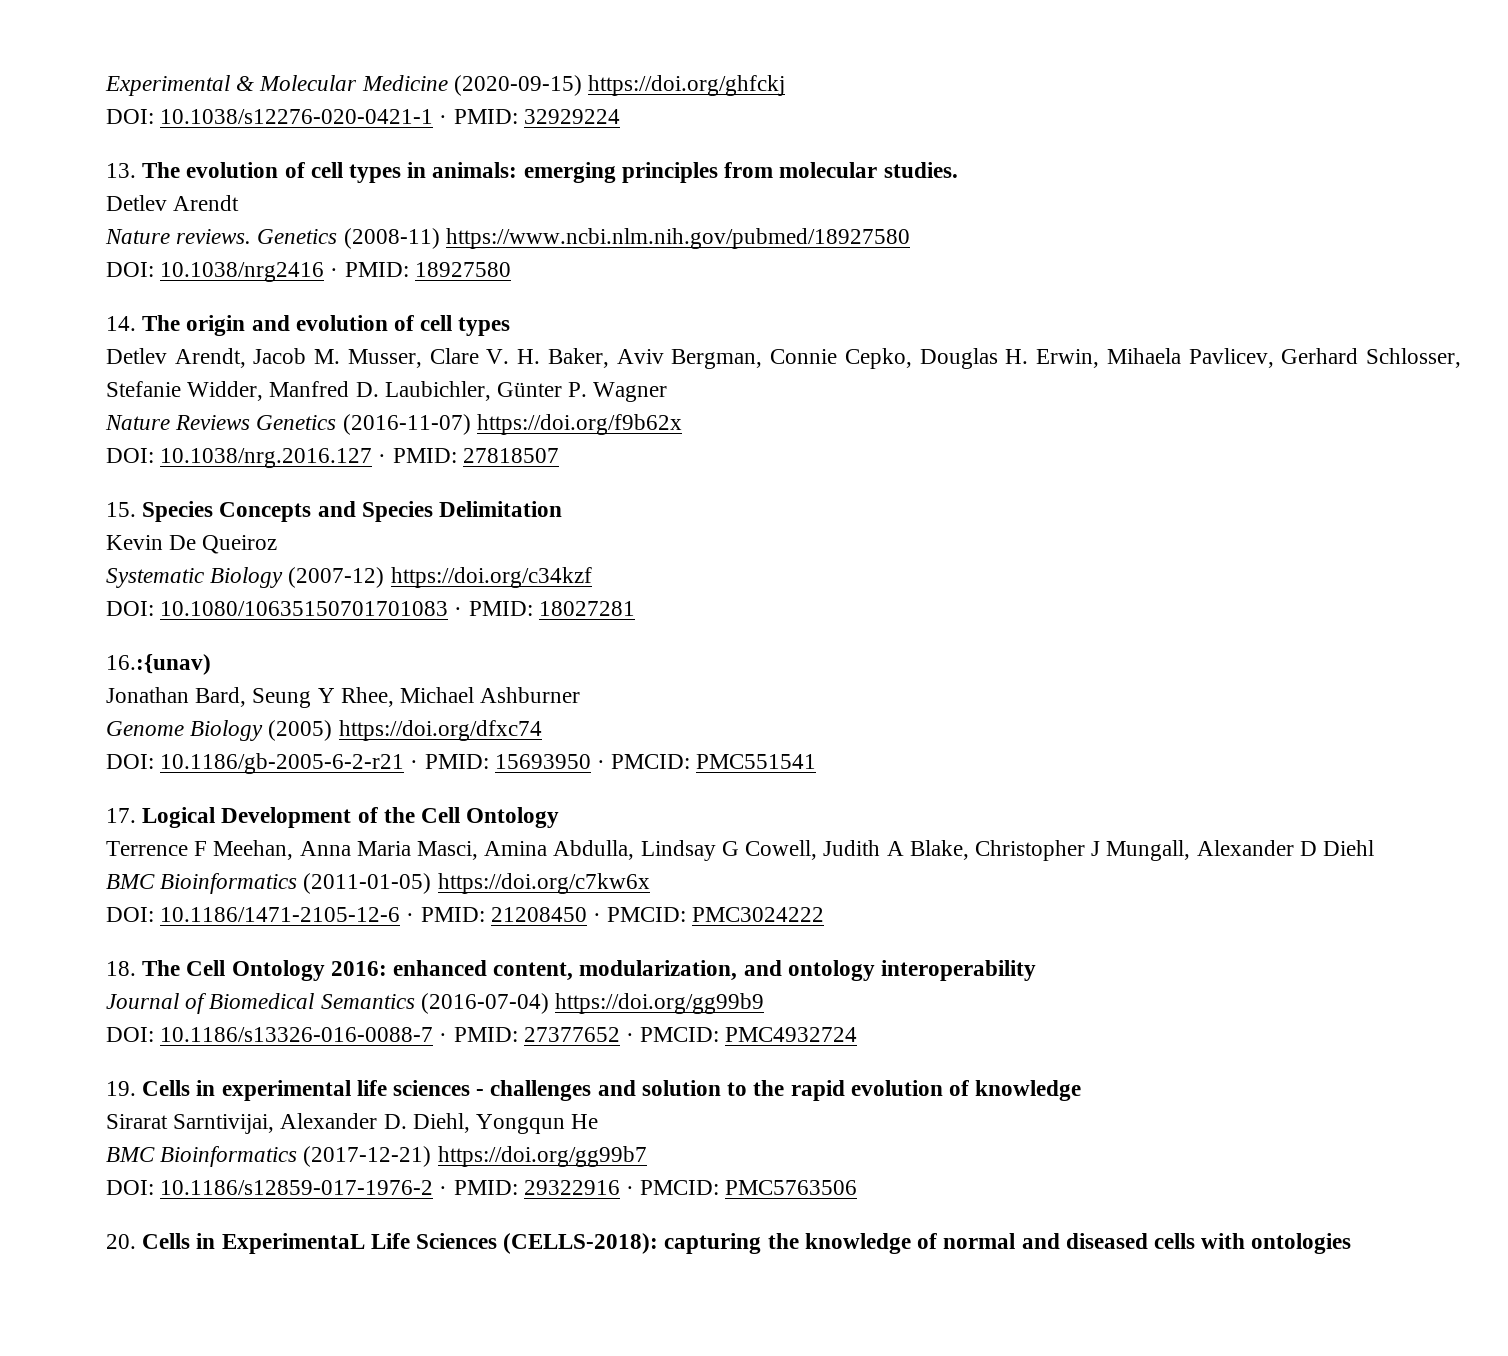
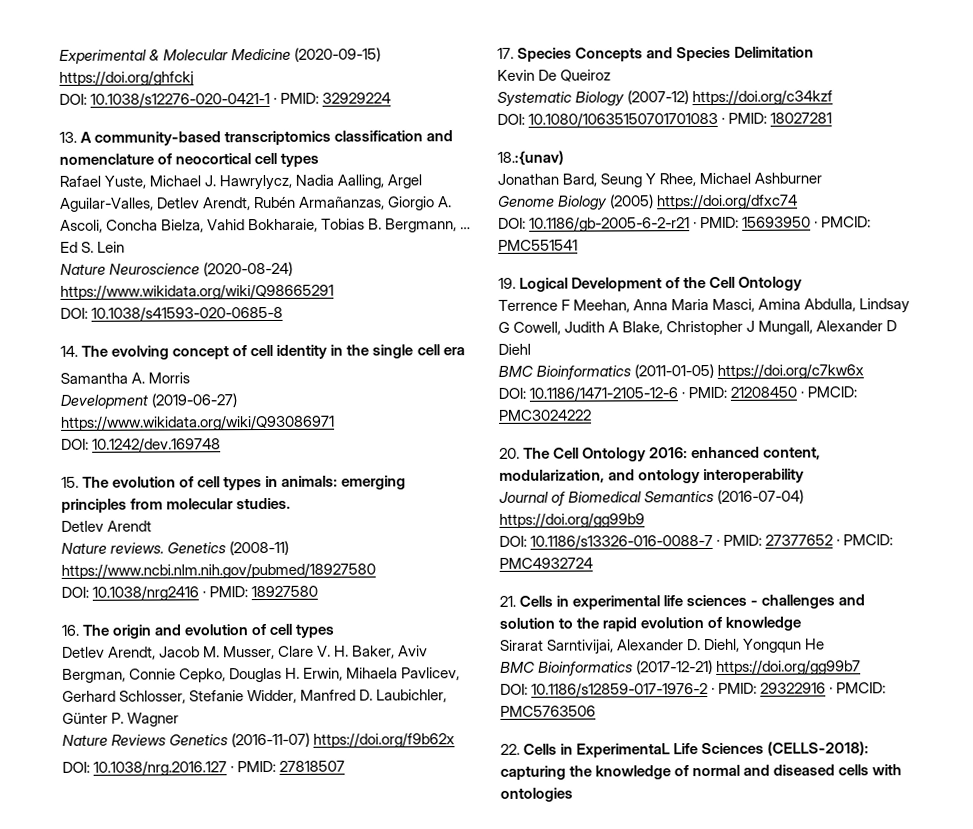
- 13. The evolution of cell types in animals: emerging principles from molecular studies.
+ 13. A community-based transcriptomics classification and nomenclature of neocortical cell types
+ Rafael Yuste, Michael J. Hawrylycz, Nadia Aalling, Argel Aguilar-Valles, Detlev Arendt, Rubén Armañanzas, Giorgio A. Ascoli, Concha Bielza, Vahid Bokharaie, Tobias B. Bergmann, … Ed S. Lein
+ Nature Neuroscience (2020-08-24) https://www.wikidata.org/wiki/Q98665291
+ DOI: 10.1038/s41593-020-0685-8
+ 14. The evolving concept of cell identity in the single cell era
+ Samantha A. Morris
+ Development (2019-06-27) https://www.wikidata.org/wiki/Q93086971
+ DOI: 10.1242/dev.169748
+ 15. The evolution of cell types in animals: emerging principles from molecular studies.
- 14. The origin and evolution of cell types
+ 16. The origin and evolution of cell types
- 15. Species Concepts and Species Delimitation
+ 17. Species Concepts and Species Delimitation
- 16.:{unav)
+ 18.:{unav)
- 17. Logical Development of the Cell Ontology
+ 19. Logical Development of the Cell Ontology
- 18. The Cell Ontology 2016: enhanced content, modularization, and ontology interoperability
+ 20. The Cell Ontology 2016: enhanced content, modularization, and ontology interoperability
- 19. Cells in experimental life sciences - challenges and solution to the rapid evolution of knowledge
+ 21. Cells in experimental life sciences - challenges and solution to the rapid evolution of knowledge
- 20. Cells in ExperimentaL Life Sciences (CELLS-2018): capturing the knowledge of normal and diseased cells with ontologies
+ 22. Cells in ExperimentaL Life Sciences (CELLS-2018): capturing the knowledge of normal and diseased cells with ontologies

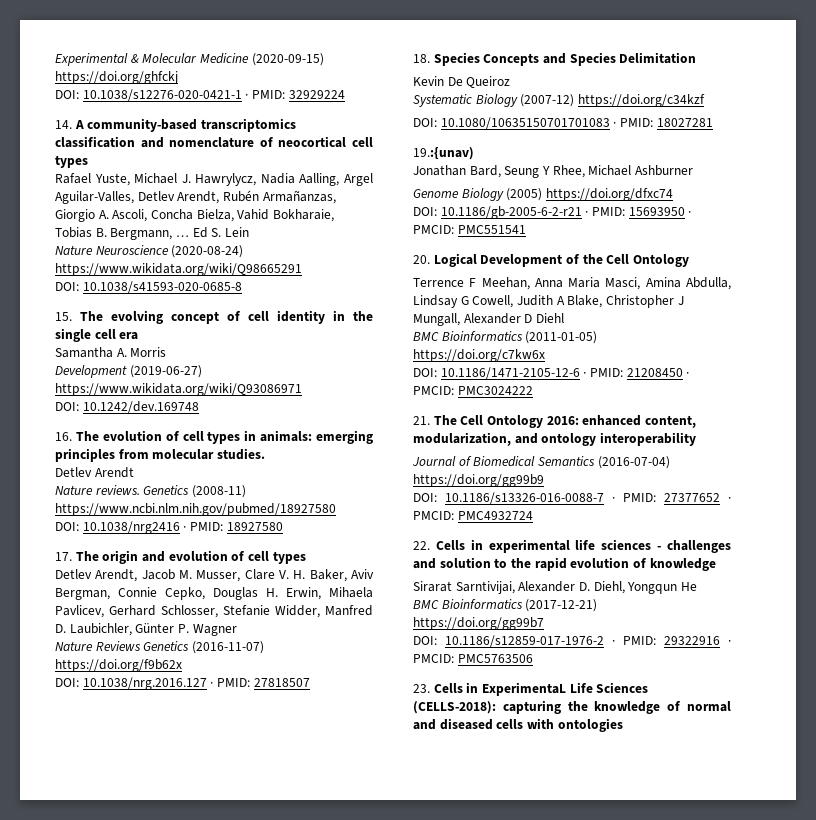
- 13. A community-based transcriptomics classification and nomenclature of neocortical cell types
+ 14. A community-based transcriptomics classification and nomenclature of neocortical cell types
- 14. The evolving concept of cell identity in the single cell era
+ 15. The evolving concept of cell identity in the single cell era
- 15. The evolution of cell types in animals: emerging principles from molecular studies.
+ 16. The evolution of cell types in animals: emerging principles from molecular studies.
- 16. The origin and evolution of cell types
+ 17. The origin and evolution of cell types
- 17. Species Concepts and Species Delimitation
+ 18. Species Concepts and Species Delimitation
- 18.:{unav)
+ 19.:{unav)
- 19. Logical Development of the Cell Ontology
+ 20. Logical Development of the Cell Ontology
- 20. The Cell Ontology 2016: enhanced content, modularization, and ontology interoperability
+ 21. The Cell Ontology 2016: enhanced content, modularization, and ontology interoperability
- 21. Cells in experimental life sciences - challenges and solution to the rapid evolution of knowledge
+ 22. Cells in experimental life sciences - challenges and solution to the rapid evolution of knowledge
- 22. Cells in ExperimentaL Life Sciences (CELLS-2018): capturing the knowledge of normal and diseased cells with ontologies
+ 23. Cells in ExperimentaL Life Sciences (CELLS-2018): capturing the knowledge of normal and diseased cells with ontologies

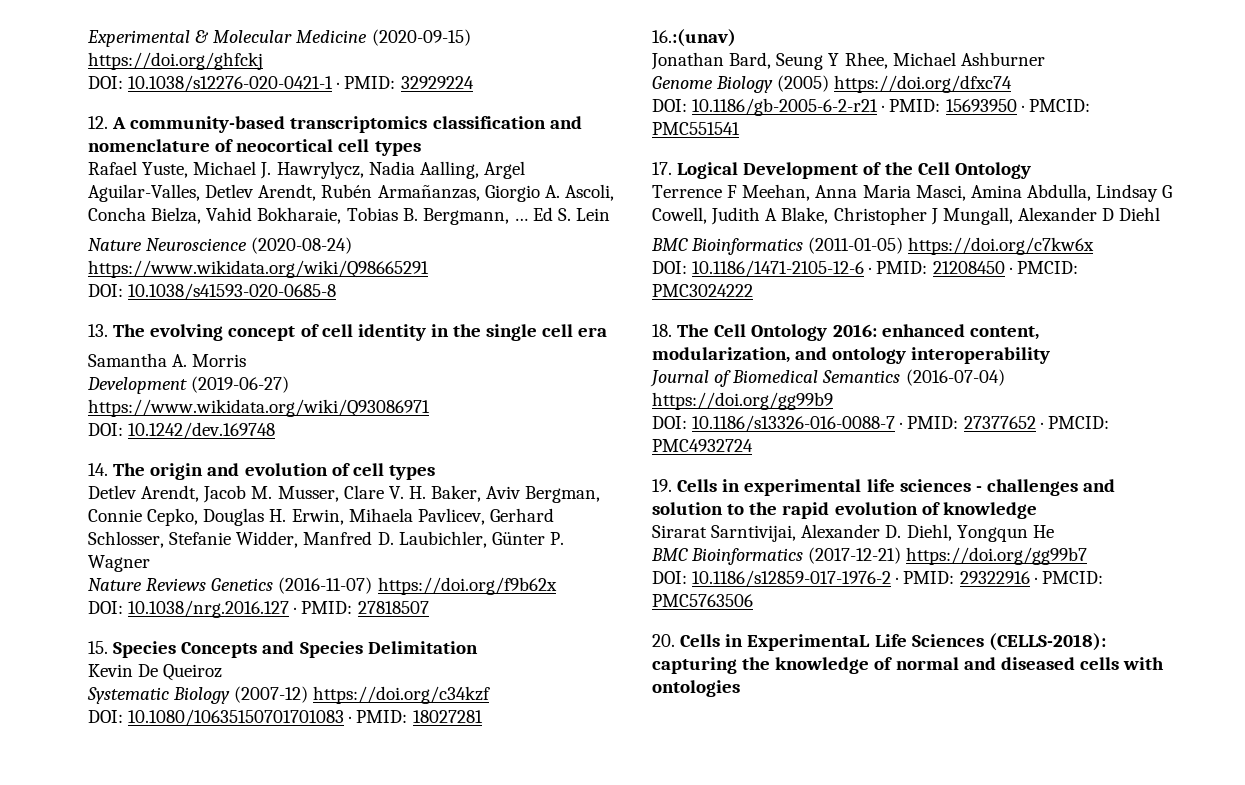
- 14. A community-based transcriptomics classification and nomenclature of neocortical cell types
+ 12. A community-based transcriptomics classification and nomenclature of neocortical cell types
- 15. The evolving concept of cell identity in the single cell era
+ 13. The evolving concept of cell identity in the single cell era
- 16. The evolution of cell types in animals: emerging principles from molecular studies.
- Detlev Arendt
- Nature reviews. Genetics (2008-11) https://www.ncbi.nlm.nih.gov/pubmed/18927580
- DOI: 10.1038/nrg2416 · PMID: 18927580
- 17. The origin and evolution of cell types
+ 14. The origin and evolution of cell types
- 18. Species Concepts and Species Delimitation
+ 15. Species Concepts and Species Delimitation
- 19.:{unav)
+ 16.:(unav)
- 20. Logical Development of the Cell Ontology
+ 17. Logical Development of the Cell Ontology
- 21. The Cell Ontology 2016: enhanced content, modularization, and ontology interoperability
+ 18. The Cell Ontology 2016: enhanced content, modularization, and ontology interoperability
- 22. Cells in experimental life sciences - challenges and solution to the rapid evolution of knowledge
+ 19. Cells in experimental life sciences - challenges and solution to the rapid evolution of knowledge
- 23. Cells in ExperimentaL Life Sciences (CELLS-2018): capturing the knowledge of normal and diseased cells with ontologies
+ 20. Cells in ExperimentaL Life Sciences (CELLS-2018): capturing the knowledge of normal and diseased cells with ontologies

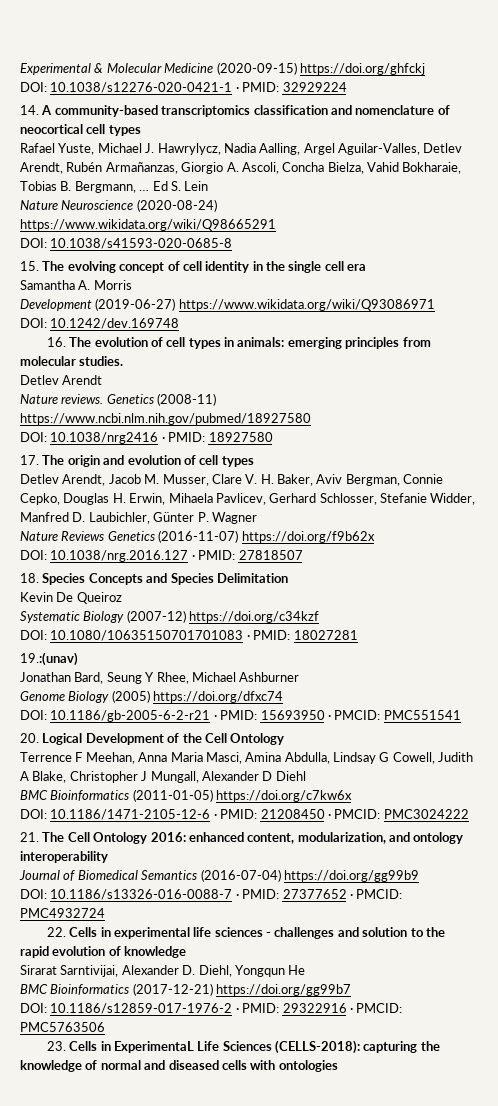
- 12. A community-based transcriptomics classification and nomenclature of neocortical cell types
+ 14. A community-based transcriptomics classification and nomenclature of neocortical cell types
- 13. The evolving concept of cell identity in the single cell era
+ 15. The evolving concept of cell identity in the single cell era
- 14. The origin and evolution of cell types
+ 16. The evolution of cell types in animals: emerging principles from molecular studies.
+ Detlev Arendt
+ Nature reviews. Genetics (2008-11) https://www.ncbi.nlm.nih.gov/pubmed/18927580
+ DOI: 10.1038/nrg2416 · PMID: 18927580
+ 17. The origin and evolution of cell types
- 15. Species Concepts and Species Delimitation
+ 18. Species Concepts and Species Delimitation
- 16.:(unav)
+ 19.:(unav)
- 17. Logical Development of the Cell Ontology
+ 20. Logical Development of the Cell Ontology
- 18. The Cell Ontology 2016: enhanced content, modularization, and ontology interoperability
+ 21. The Cell Ontology 2016: enhanced content, modularization, and ontology interoperability
- 19. Cells in experimental life sciences - challenges and solution to the rapid evolution of knowledge
+ 22. Cells in experimental life sciences - challenges and solution to the rapid evolution of knowledge
- 20. Cells in ExperimentaL Life Sciences (CELLS-2018): capturing the knowledge of normal and diseased cells with ontologies
+ 23. Cells in ExperimentaL Life Sciences (CELLS-2018): capturing the knowledge of normal and diseased cells with ontologies

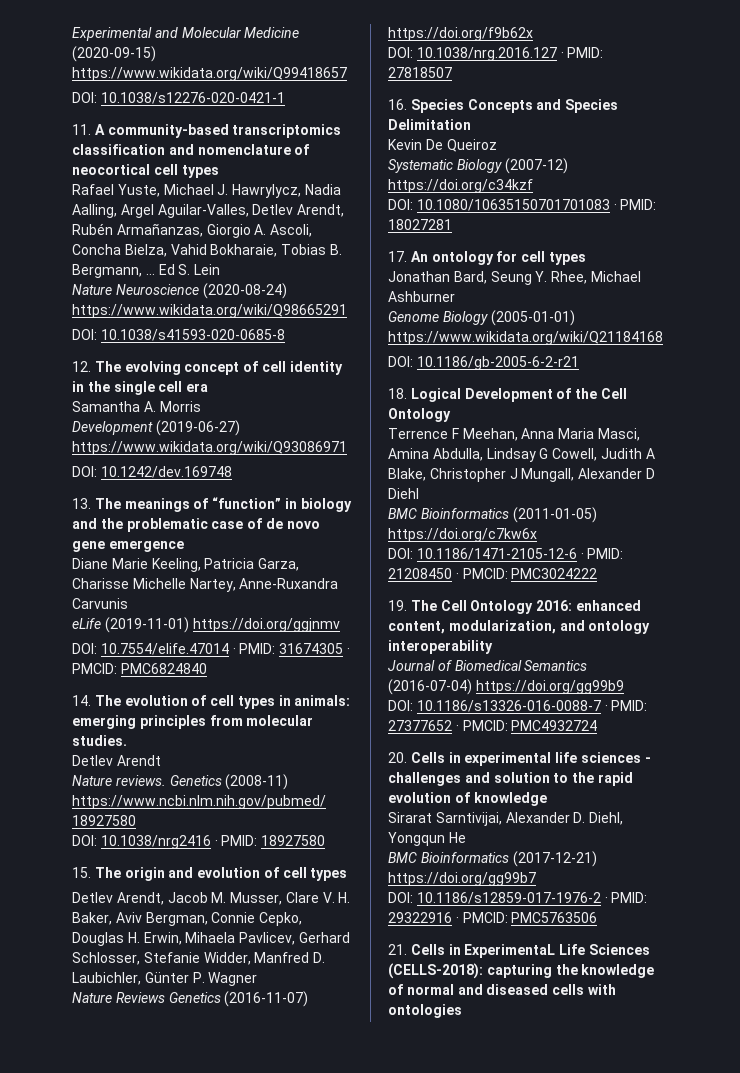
- Experimental & Molecular Medicine (2020-09-15) https://doi.org/ghfckj
+ Experimental and Molecular Medicine (2020-09-15) https://www.wikidata.org/wiki/Q99418657
- DOI: 10.1038/s12276-020-0421-1 · PMID: 32929224
- 14. A community-based transcriptomics classification and nomenclature of neocortical cell types
+ DOI: 10.1038/s12276-020-0421-1
+ 11. A community-based transcriptomics classification and nomenclature of neocortical cell types
- 15. The evolving concept of cell identity in the single cell era
+ 12. The evolving concept of cell identity in the single cell era
- 16. The evolution of cell types in animals: emerging principles from molecular studies.
+ 13. The meanings of “function” in biology and the problematic case of de novo gene emergence
+ Diane Marie Keeling, Patricia Garza, Charisse Michelle Nartey, Anne-Ruxandra Carvunis
+ eLife (2019-11-01) https://doi.org/ggjnmv
+ DOI: 10.7554/elife.47014 · PMID: 31674305 · PMCID: PMC6824840
+ 14. The evolution of cell types in animals: emerging principles from molecular studies.
- 17. The origin and evolution of cell types
+ 15. The origin and evolution of cell types
- 18. Species Concepts and Species Delimitation
+ 16. Species Concepts and Species Delimitation
- 19.:(unav)
+ 17. An ontology for cell types
- Jonathan Bard, Seung Y Rhee, Michael Ashburner
+ Jonathan Bard, Seung Y. Rhee, Michael Ashburner
- Genome Biology (2005) https://doi.org/dfxc74
+ Genome Biology (2005-01-01) https://www.wikidata.org/wiki/Q21184168
- DOI: 10.1186/gb-2005-6-2-r21 · PMID: 15693950 · PMCID: PMC551541
- 20. Logical Development of the Cell Ontology
+ DOI: 10.1186/gb-2005-6-2-r21
+ 18. Logical Development of the Cell Ontology
- 21. The Cell Ontology 2016: enhanced content, modularization, and ontology interoperability
+ 19. The Cell Ontology 2016: enhanced content, modularization, and ontology interoperability
- 22. Cells in experimental life sciences - challenges and solution to the rapid evolution of knowledge
+ 20. Cells in experimental life sciences - challenges and solution to the rapid evolution of knowledge
- 23. Cells in ExperimentaL Life Sciences (CELLS-2018): capturing the knowledge of normal and diseased cells with ontologies
+ 21. Cells in ExperimentaL Life Sciences (CELLS-2018): capturing the knowledge of normal and diseased cells with ontologies

